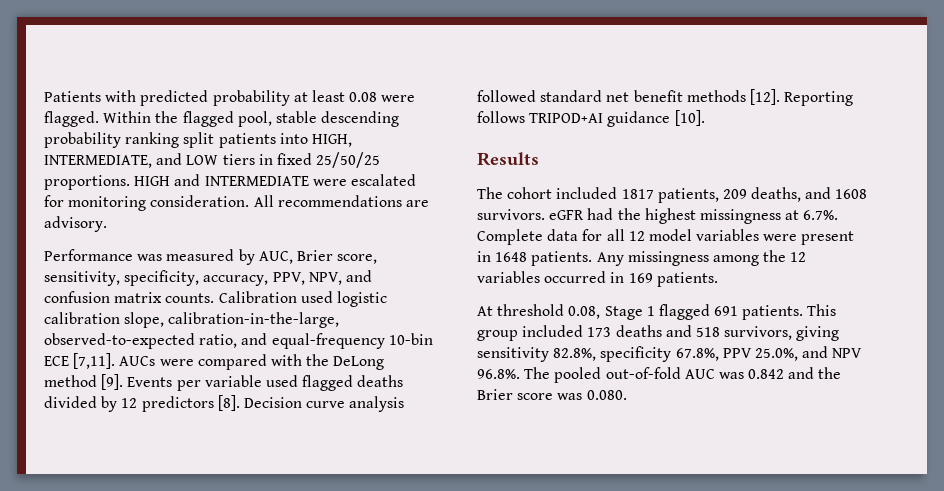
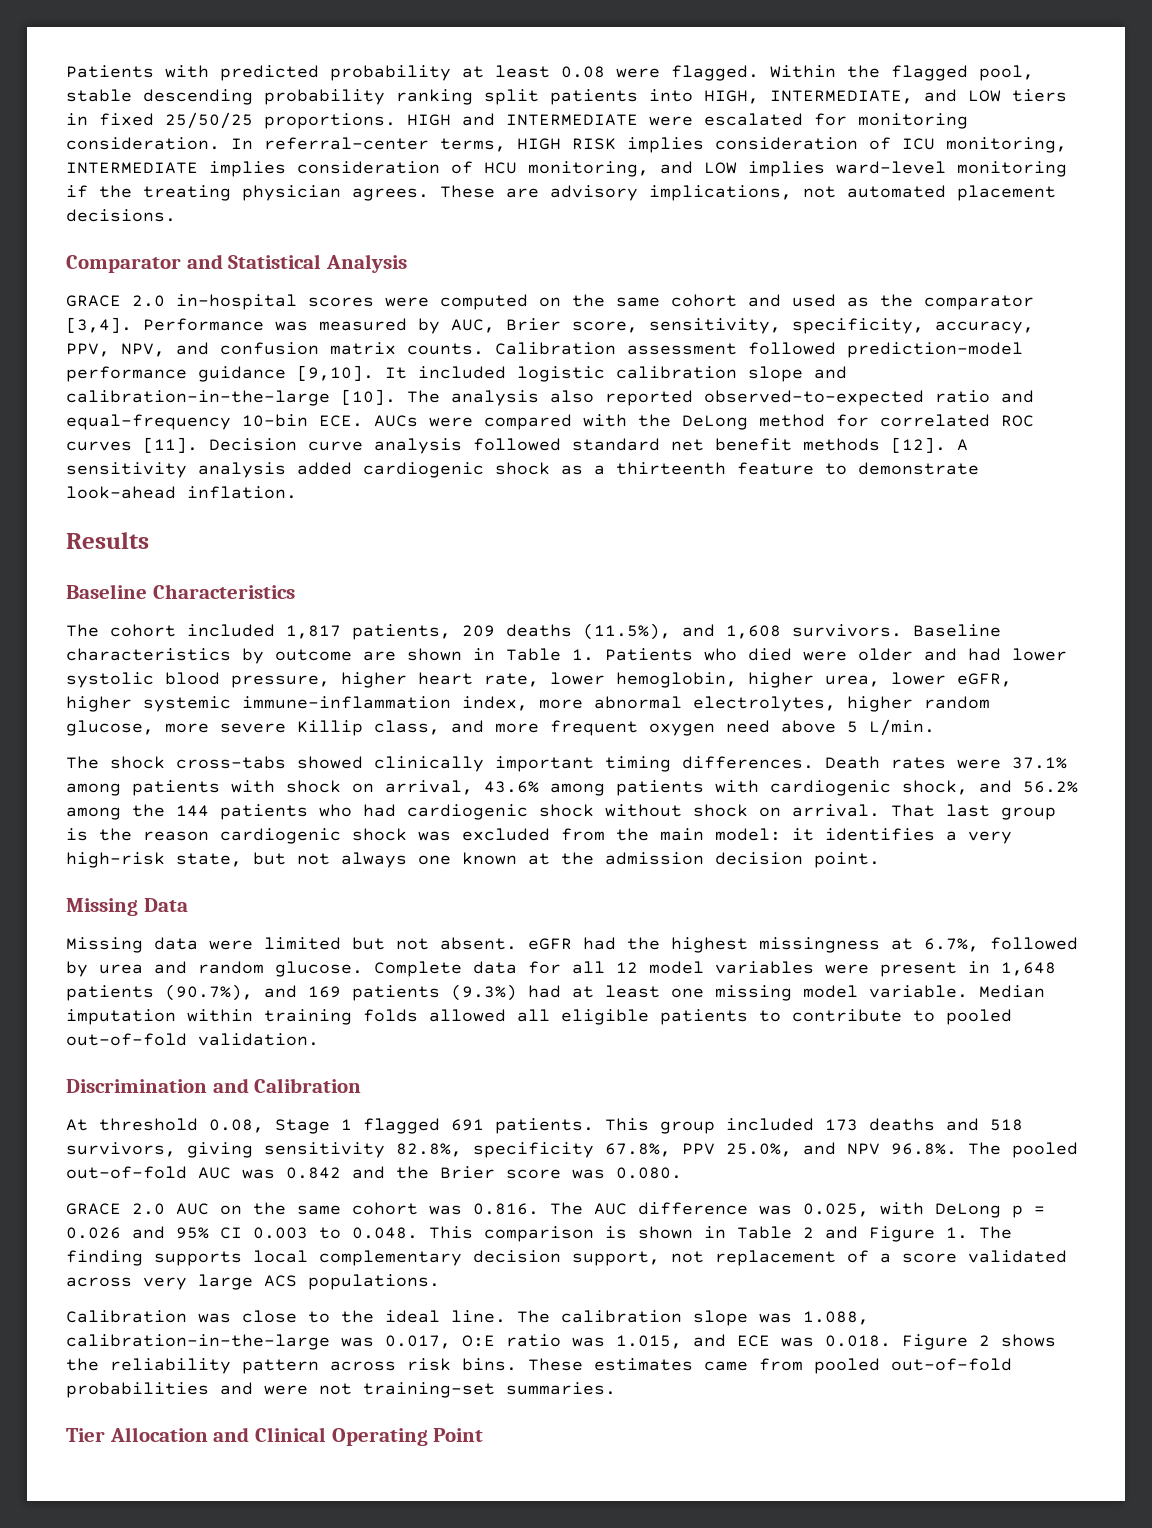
- All recommendations are advisory.
- Performance was measured by AUC, Brier score, sensitivity, specificity, accuracy, PPV, NPV, and confusion matrix counts.
+ In referral-center terms, HIGH RISK implies consideration of ICU monitoring, INTERMEDIATE implies consideration of HCU monitoring, and LOW implies ward-level monitoring if the treating physician agrees. These are advisory implications, not automated placement decisions.
+ Comparator and Statistical Analysis
+ GRACE 2.0 in-hospital scores were computed on the same cohort and used as the comparator [3,4]. Performance was measured by AUC, Brier score, sensitivity, specificity, accuracy, PPV, NPV, and confusion matrix counts.
- Calibration used logistic calibration slope, calibration-in-the-large, observed-to-expected ratio, and equal-frequency 10-bin ECE [7,11]. AUCs were compared with the DeLong method [9]. Events per variable used flagged deaths divided by 12 predictors [8].
+ Calibration assessment followed prediction-model performance guidance [9,10]. It included logistic calibration slope and calibration-in-the-large [10]. The analysis also reported observed-to-expected ratio and equal-frequency 10-bin ECE. AUCs were compared with the DeLong method for correlated ROC curves [11].
- Reporting follows TRIPOD+AI guidance [10].
+ A sensitivity analysis added cardiogenic shock as a thirteenth feature to demonstrate look-ahead inflation.
+ Baseline Characteristics
- The cohort included 1817 patients, 209 deaths, and 1608 survivors. eGFR had the highest missingness at 6.7%. Complete data for all 12 model variables were present in 1648 patients. Any missingness among the 12 variables occurred in 169 patients.
+ The cohort included 1,817 patients, 209 deaths (11.5%), and 1,608 survivors. Baseline characteristics by outcome are shown in Table 1. Patients who died were older and had lower systolic blood pressure, higher heart rate, lower hemoglobin, higher urea, lower eGFR, higher systemic immune-inflammation index, more abnormal electrolytes, higher random glucose, more severe Killip class, and more frequent oxygen need above 5 L/min.
+ The shock cross-tabs showed clinically important timing differences. Death rates were 37.1% among patients with shock on arrival, 43.6% among patients with cardiogenic shock, and 56.2% among the 144 patients who had cardiogenic shock without shock on arrival. That last group is the reason cardiogenic shock was excluded from the main model: it identifies a very high-risk state, but not always one known at the admission decision point.
+ Missing Data
+ Missing data were limited but not absent. eGFR had the highest missingness at 6.7%, followed by urea and random glucose. Complete data for all 12 model variables were present in 1,648 patients (90.7%), and 169 patients (9.3%) had at least one missing model variable. Median imputation within training folds allowed all eligible patients to contribute to pooled out-of-fold validation.
+ Discrimination and Calibration
+ GRACE 2.0 AUC on the same cohort was 0.816. The AUC difference was 0.025, with DeLong p = 0.026 and 95% CI 0.003 to 0.048. This comparison is shown in Table 2 and Figure 1. The finding supports local complementary decision support, not replacement of a score validated across very large ACS populations.
+ Calibration was close to the ideal line. The calibration slope was 1.088, calibration-in-the-large was 0.017, O:E ratio was 1.015, and ECE was 0.018. Figure 2 shows the reliability pattern across risk bins. These estimates came from pooled out-of-fold probabilities and were not training-set summaries.
+ Tier Allocation and Clinical Operating Point

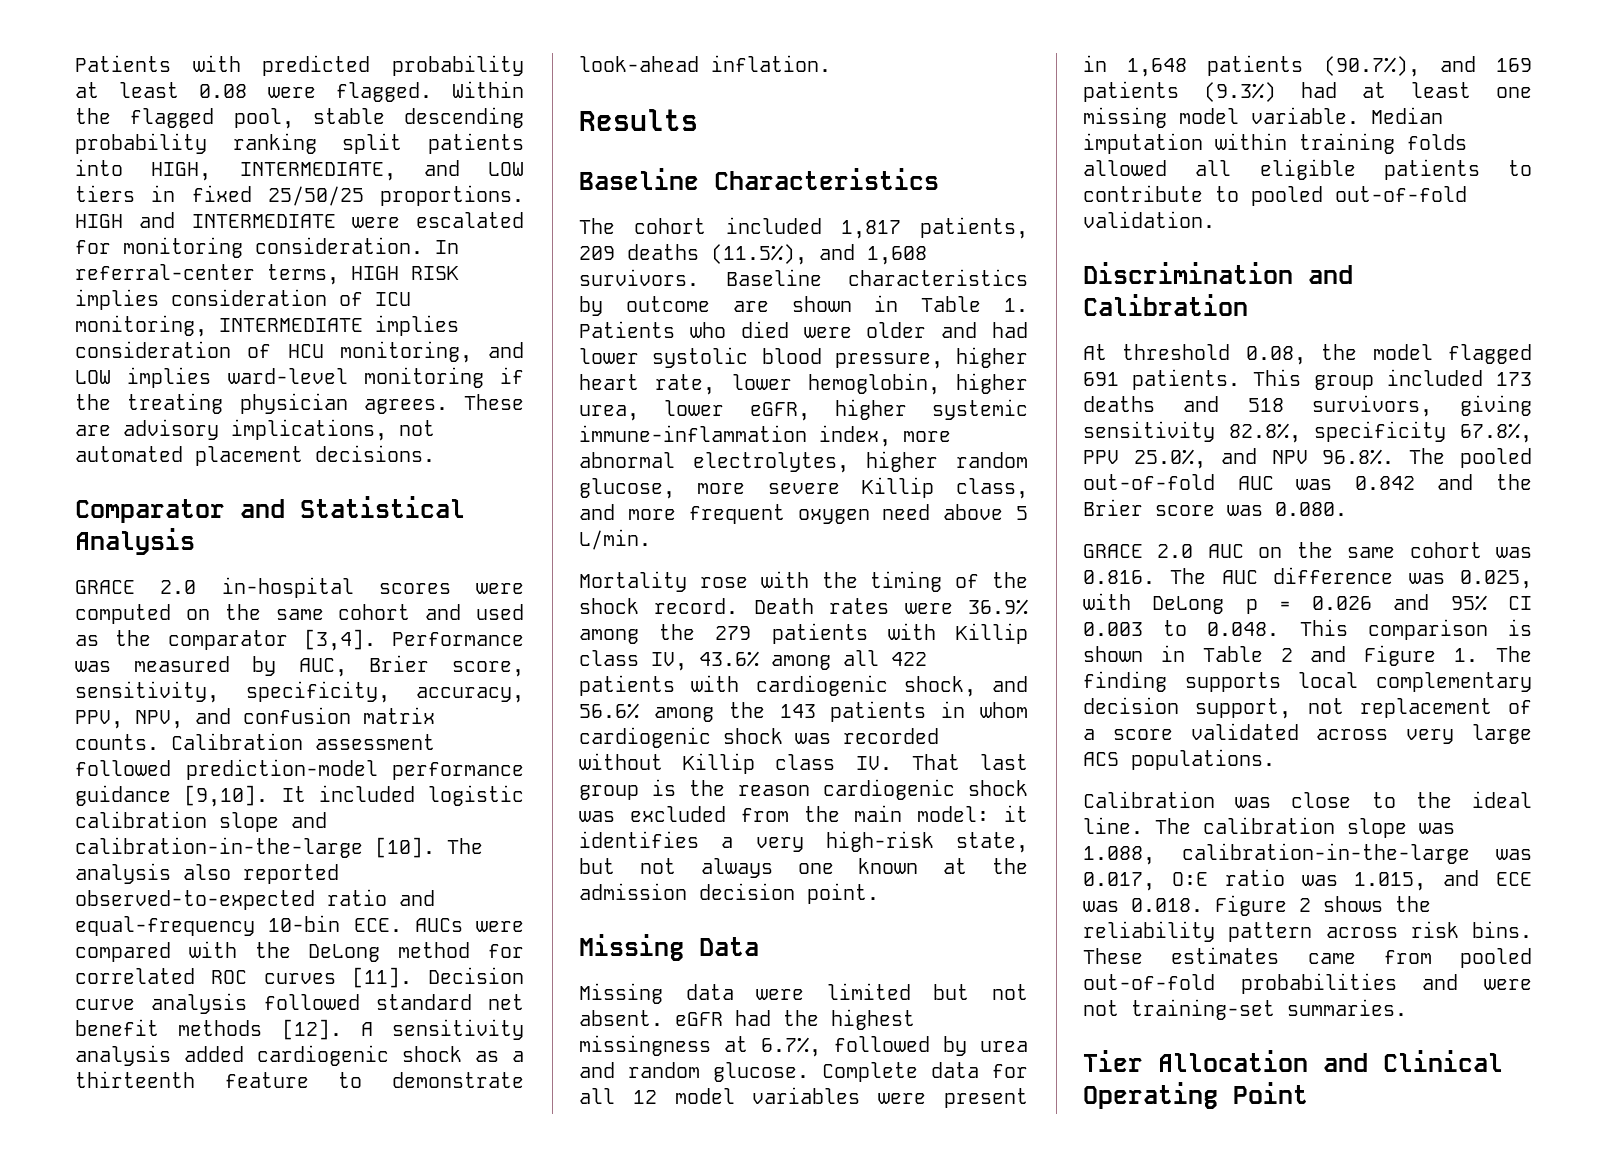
- The shock cross-tabs showed clinically important timing differences. Death rates were 37.1% among patients with shock on arrival, 43.6% among patients with cardiogenic shock, and 56.2% among the 144 patients who had cardiogenic shock without shock on arrival. That last group is the reason cardiogenic shock was excluded from the main model: it identifies a very high-risk state, but not always one known at the admission decision point.
+ Mortality rose with the timing of the shock record. Death rates were 36.9% among the 279 patients with Killip class IV, 43.6% among all 422 patients with cardiogenic shock, and 56.6% among the 143 patients in whom cardiogenic shock was recorded without Killip class IV. That last group is the reason cardiogenic shock was excluded from the main model: it identifies a very high-risk state, but not always one known at the admission decision point.
- At threshold 0.08, Stage 1 flagged 691 patients.
+ At threshold 0.08, the model flagged 691 patients.

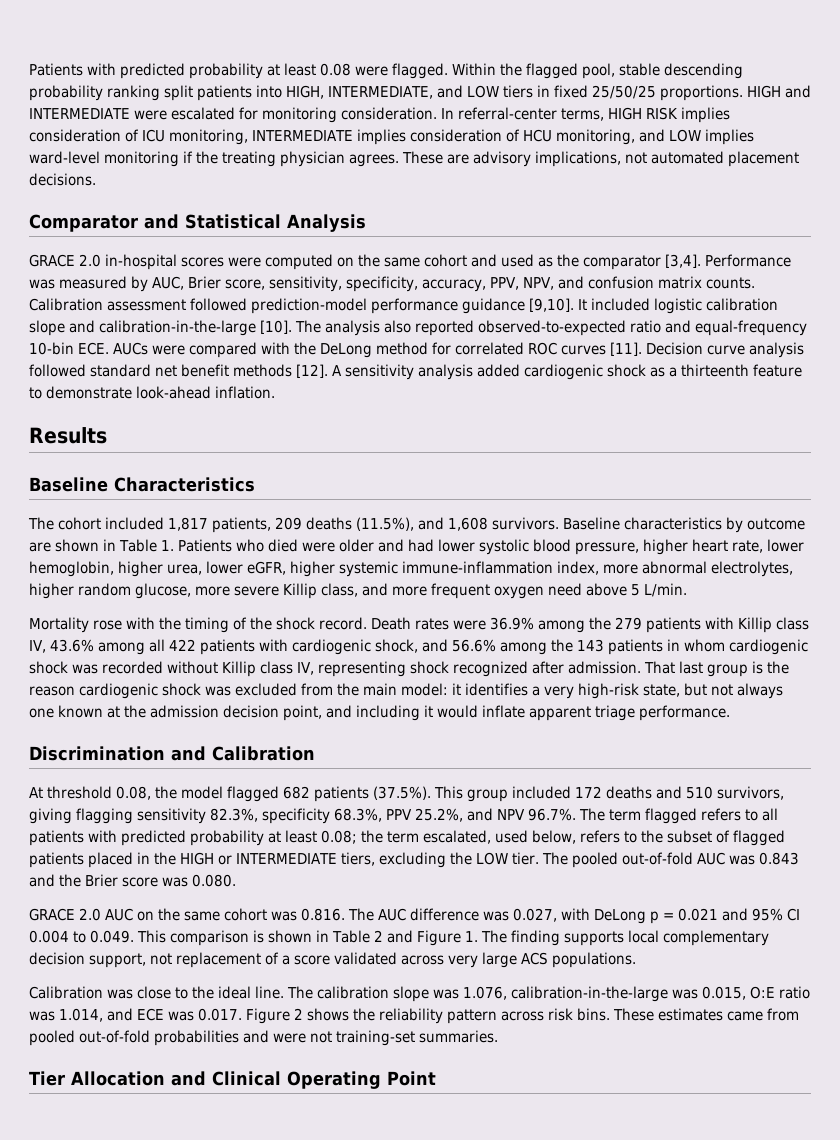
- Death rates were 36.9% among the 279 patients with Killip class IV, 43.6% among all 422 patients with cardiogenic shock, and 56.6% among the 143 patients in whom cardiogenic shock was recorded without Killip class IV. That last group is the reason cardiogenic shock was excluded from the main model:
+ Death rates were 36.9% among the 279 patients with Killip class IV, 43.6% among all 422 patients with cardiogenic shock, and 56.6% among the 143 patients in whom cardiogenic shock was recorded without Killip class IV, representing shock recognized after admission. That last group is the reason cardiogenic shock was excluded from the main model:
- it identifies a very high-risk state, but not always one known at the admission decision point.
- Missing Data
- Missing data were limited but not absent. eGFR had the highest missingness at 6.7%, followed by urea and random glucose. Complete data for all 12 model variables were present in 1,648 patients (90.7%), and 169 patients (9.3%) had at least one missing model variable. Median imputation within training folds allowed all eligible patients to contribute to pooled out-of-fold validation.
+ it identifies a very high-risk state, but not always one known at the admission decision point, and including it would inflate apparent triage performance.
- At threshold 0.08, the model flagged 691 patients. This group included 173 deaths and 518 survivors, giving sensitivity 82.8%, specificity 67.8%, PPV 25.0%, and NPV 96.8%. The pooled out-of-fold AUC was 0.842 and the Brier score was 0.080.
+ At threshold 0.08, the model flagged 682 patients (37.5%). This group included 172 deaths and 510 survivors, giving flagging sensitivity 82.3%, specificity 68.3%, PPV 25.2%, and NPV 96.7%. The term flagged refers to all patients with predicted probability at least 0.08; the term escalated, used below, refers to the subset of flagged patients placed in the HIGH or INTERMEDIATE tiers, excluding the LOW tier. The pooled out-of-fold AUC was 0.843 and the Brier score was 0.080.
- GRACE 2.0 AUC on the same cohort was 0.816. The AUC difference was 0.025, with DeLong p = 0.026 and 95% CI 0.003 to 0.048. This comparison is shown in Table 2 and Figure 1. The finding supports local complementary decision support, not replacement of a score validated across very large ACS populations.
+ GRACE 2.0 AUC on the same cohort was 0.816. The AUC difference was 0.027, with DeLong p = 0.021 and 95% CI 0.004 to 0.049. This comparison is shown in Table 2 and Figure 1. The finding supports local complementary decision support, not replacement of a score validated across very large ACS populations.
- The calibration slope was 1.088, calibration-in-the-large was 0.017, O:E ratio was 1.015, and ECE was 0.018. Figure 2 shows the reliability pattern across risk bins.
+ The calibration slope was 1.076, calibration-in-the-large was 0.015, O:E ratio was 1.014, and ECE was 0.017. Figure 2 shows the reliability pattern across risk bins.

